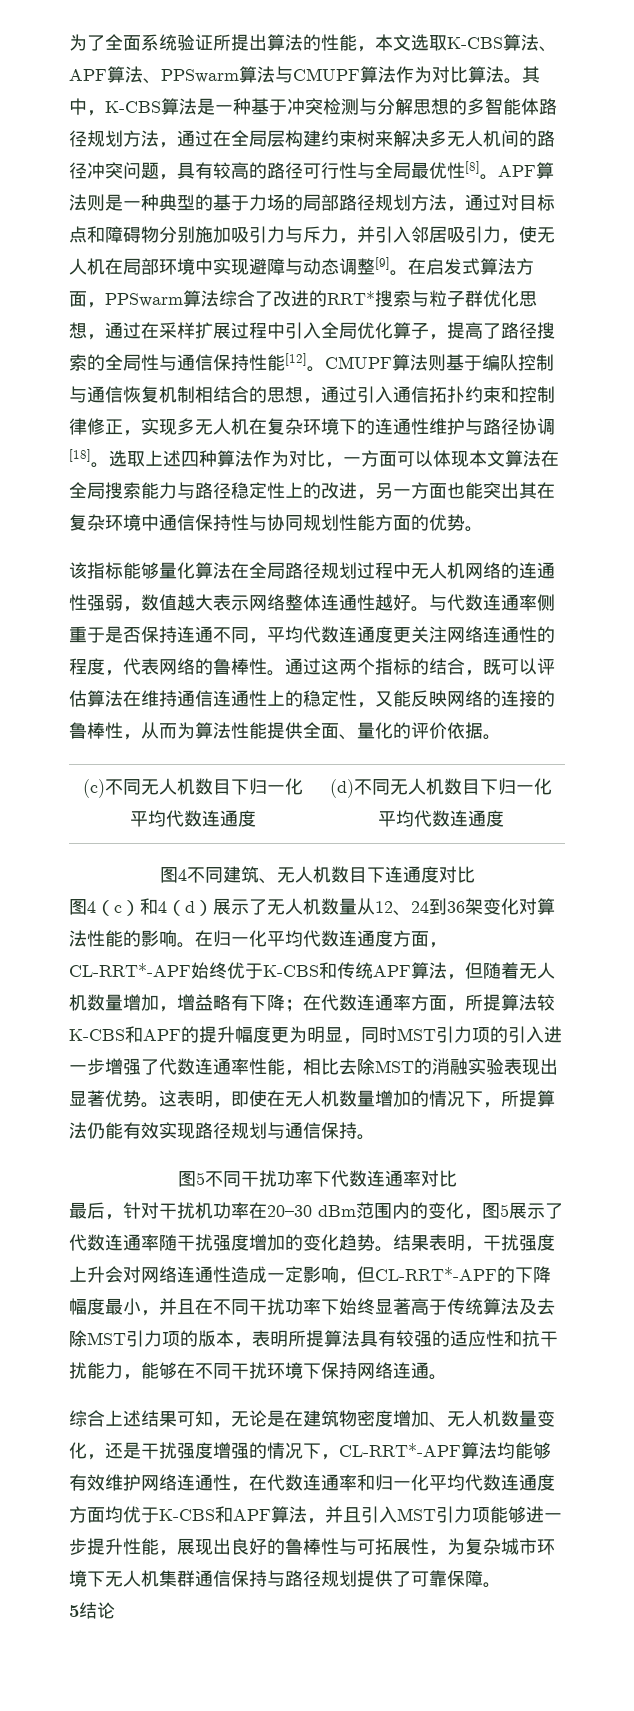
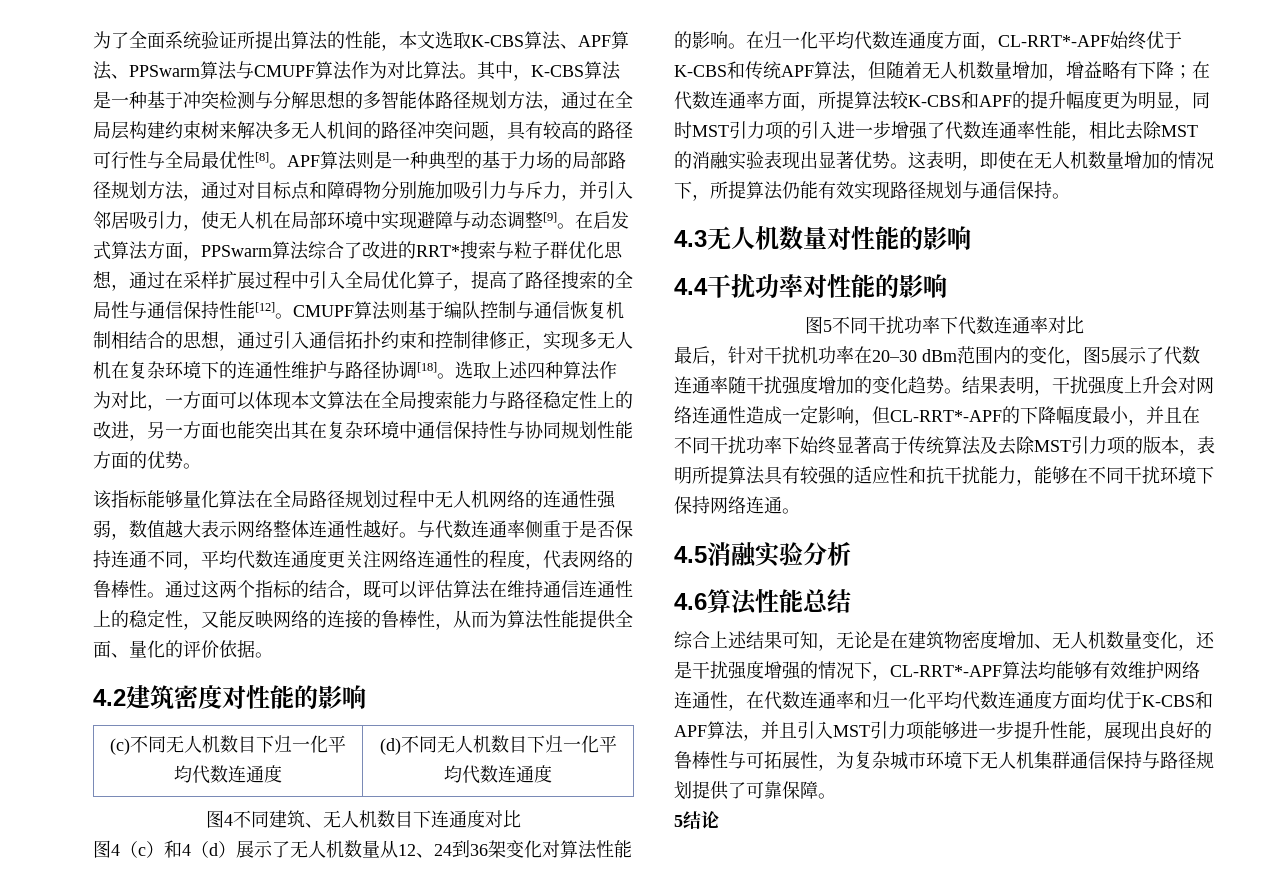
+ 4.2建筑密度对性能的影响
+ 4.3无人机数量对性能的影响
+ 4.4干扰功率对性能的影响
+ 4.5消融实验分析
+ 4.6算法性能总结

